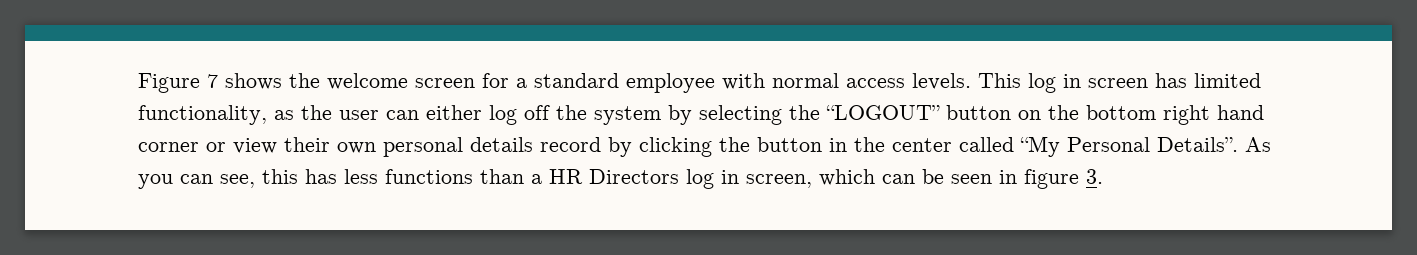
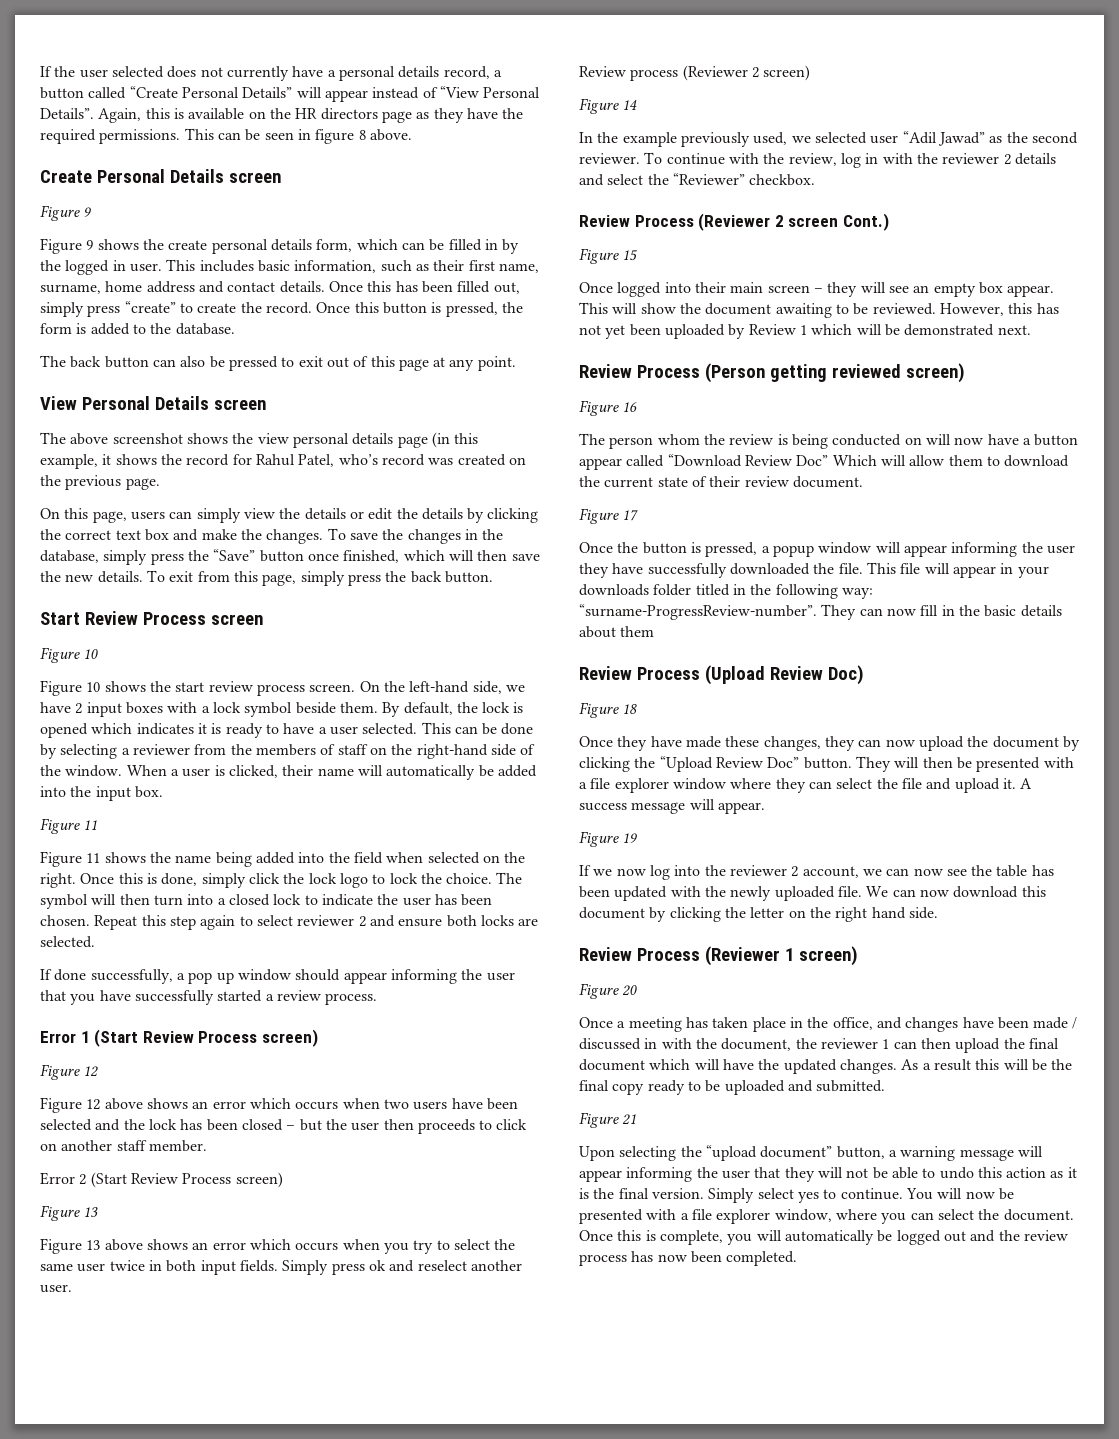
- Figure 7 shows the welcome screen for a standard employee with normal access levels. This log in screen has limited functionality, as the user can either log off the system by selecting the “LOGOUT” button on the bottom right hand corner or view their own personal details record by clicking the button in the center called “My Personal Details”. As you can see, this has less functions than a HR Directors log in screen, which can be seen in figure 3.
+ If the user selected does not currently have a personal details record, a button called “Create Personal Details” will appear instead of “View Personal Details”. Again, this is available on the HR directors page as they have the required permissions. This can be seen in figure 8 above.
+ Create Personal Details screen
+ Figure 9
+ Figure 9 shows the create personal details form, which can be filled in by the logged in user. This includes basic information, such as their first name, surname, home address and contact details. Once this has been filled out, simply press “create” to create the record. Once this button is pressed, the form is added to the database.
+ The back button can also be pressed to exit out of this page at any point.
+ View Personal Details screen
+ The above screenshot shows the view personal details page (in this example, it shows the record for Rahul Patel, who’s record was created on the previous page.
+ On this page, users can simply view the details or edit the details by clicking the correct text box and make the changes. To save the changes in the database, simply press the “Save” button once finished, which will then save the new details. To exit from this page, simply press the back button.
+ Start Review Process screen
+ Figure 10
+ Figure 10 shows the start review process screen. On the left-hand side, we have 2 input boxes with a lock symbol beside them. By default, the lock is opened which indicates it is ready to have a user selected. This can be done by selecting a reviewer from the members of staff on the right-hand side of the window. When a user is clicked, their name will automatically be added into the input box.
+ Figure 11
+ Figure 11 shows the name being added into the field when selected on the right. Once this is done, simply click the lock logo to lock the choice. The symbol will then turn into a closed lock to indicate the user has been chosen. Repeat this step again to select reviewer 2 and ensure both locks are selected.
+ If done successfully, a pop up window should appear informing the user that you have successfully started a review process.
+ Error 1 (Start Review Process screen)
+ Figure 12
+ Figure 12 above shows an error which occurs when two users have been selected and the lock has been closed – but the user then proceeds to click on another staff member.
+ Error 2 (Start Review Process screen)
+ Figure 13
+ Figure 13 above shows an error which occurs when you try to select the same user twice in both input fields. Simply press ok and reselect another user.
+ Review process (Reviewer 2 screen)
+ Figure 14
+ In the example previously used, we selected user “Adil Jawad” as the second reviewer. To continue with the review, log in with the reviewer 2 details and select the “Reviewer” checkbox.
+ Review Process (Reviewer 2 screen Cont.)
+ Figure 15
+ Once logged into their main screen – they will see an empty box appear. This will show the document awaiting to be reviewed. However, this has not yet been uploaded by Review 1 which will be demonstrated next.
+ Review Process (Person getting reviewed screen)
+ Figure 16
+ The person whom the review is being conducted on will now have a button appear called “Download Review Doc” Which will allow them to download the current state of their review document.
+ Figure 17
+ Once the button is pressed, a popup window will appear informing the user they have successfully downloaded the file. This file will appear in your downloads folder titled in the following way: “surname-ProgressReview-number”. They can now fill in the basic details about them
+ Review Process (Upload Review Doc)
+ Figure 18
+ Once they have made these changes, they can now upload the document by clicking the “Upload Review Doc” button. They will then be presented with a file explorer window where they can select the file and upload it. A success message will appear.
+ Figure 19
+ If we now log into the reviewer 2 account, we can now see the table has been updated with the newly uploaded file. We can now download this document by clicking the letter on the right hand side.
+ Review Process (Reviewer 1 screen)
+ Figure 20
+ Once a meeting has taken place in the office, and changes have been made / discussed in with the document, the reviewer 1 can then upload the final document which will have the updated changes. As a result this will be the final copy ready to be uploaded and submitted.
+ Figure 21
+ Upon selecting the “upload document” button, a warning message will appear informing the user that they will not be able to undo this action as it is the final version. Simply select yes to continue. You will now be presented with a file explorer window, where you can select the document. Once this is complete, you will automatically be logged out and the review process has now been completed.

